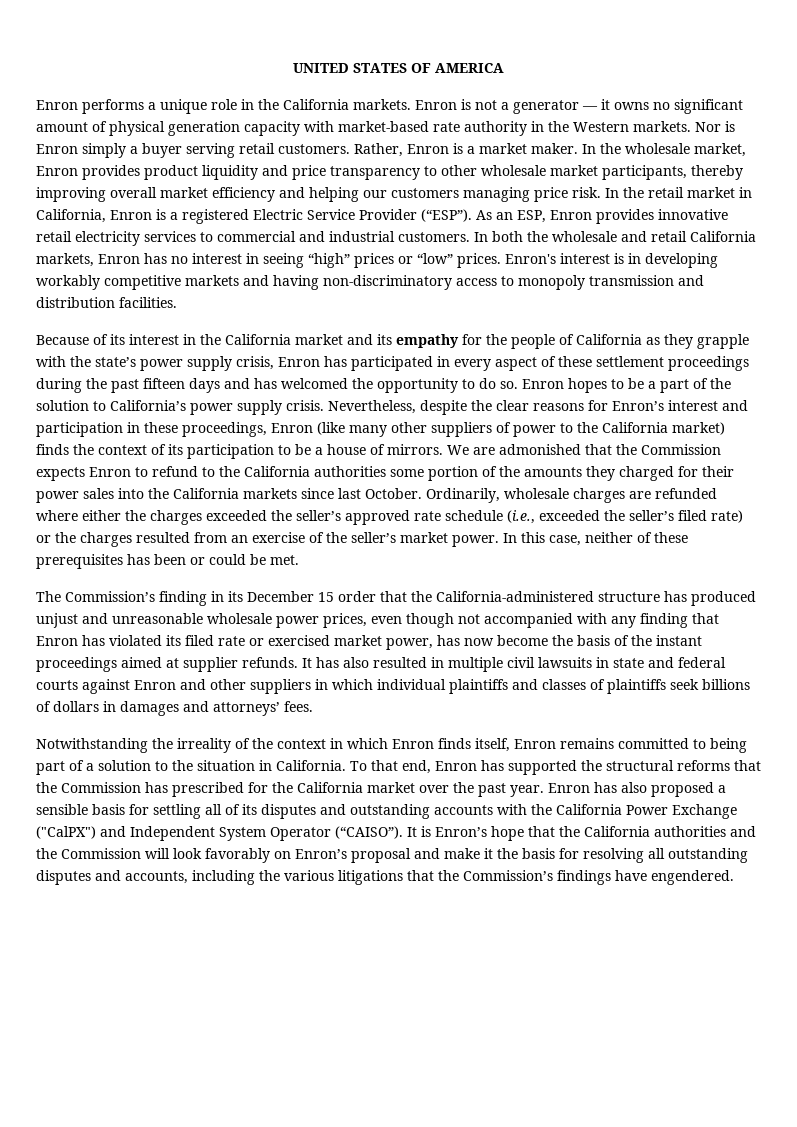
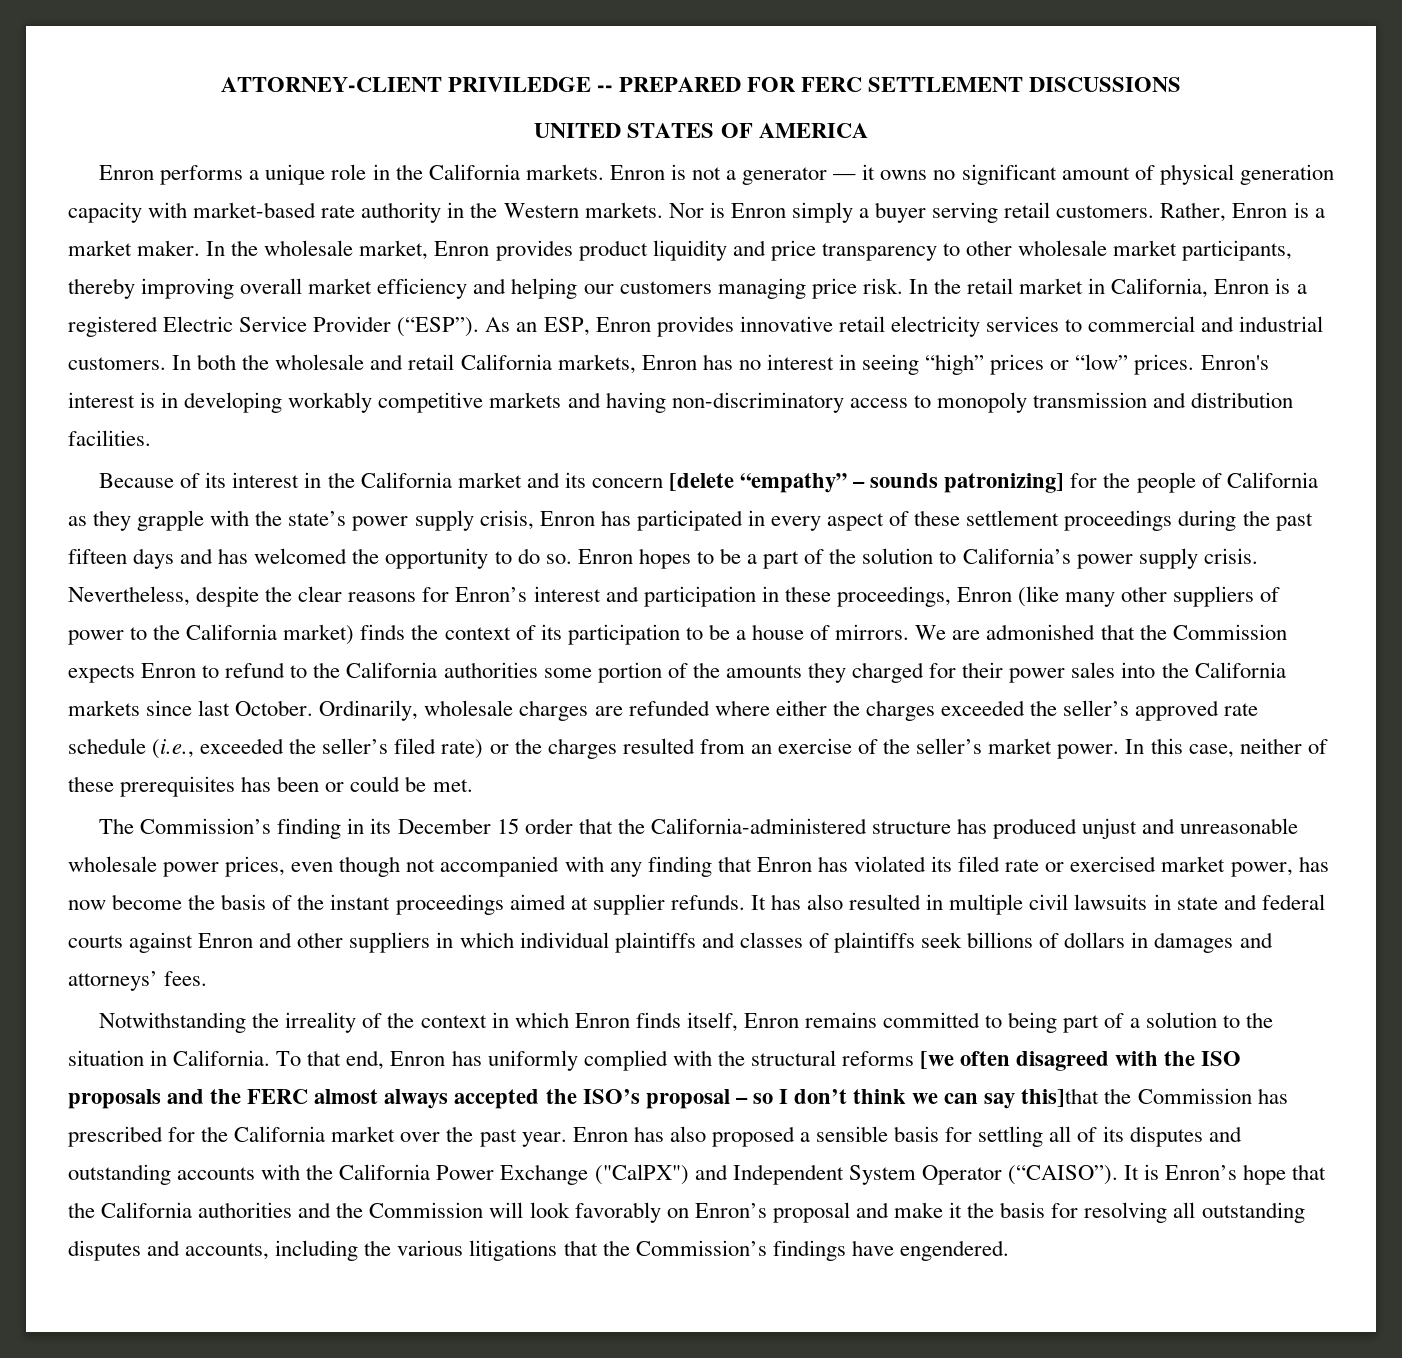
+ ATTORNEY-CLIENT PRIVILEDGE -- PREPARED FOR FERC SETTLEMENT DISCUSSIONS
- Because of its interest in the California market and its empathy for the people of California as they grapple with the state’s power supply crisis, Enron has participated in every aspect of these settlement proceedings during the past fifteen days and has welcomed the opportunity to do so.
+ Because of its interest in the California market and its concern [delete “empathy” – sounds patronizing] for the people of California as they grapple with the state’s power supply crisis, Enron has participated in every aspect of these settlement proceedings during the past fifteen days and has welcomed the opportunity to do so.
- To that end, Enron has supported the structural reforms that the Commission has prescribed for the California market over the past year.
+ To that end, Enron has uniformly complied with the structural reforms [we often disagreed with the ISO proposals and the FERC almost always accepted the ISO’s proposal – so I don’t think we can say this]that the Commission has prescribed for the California market over the past year.

